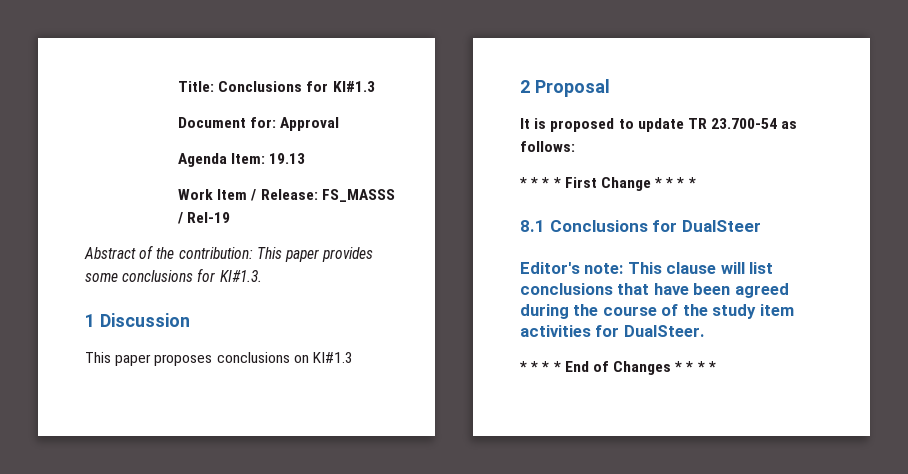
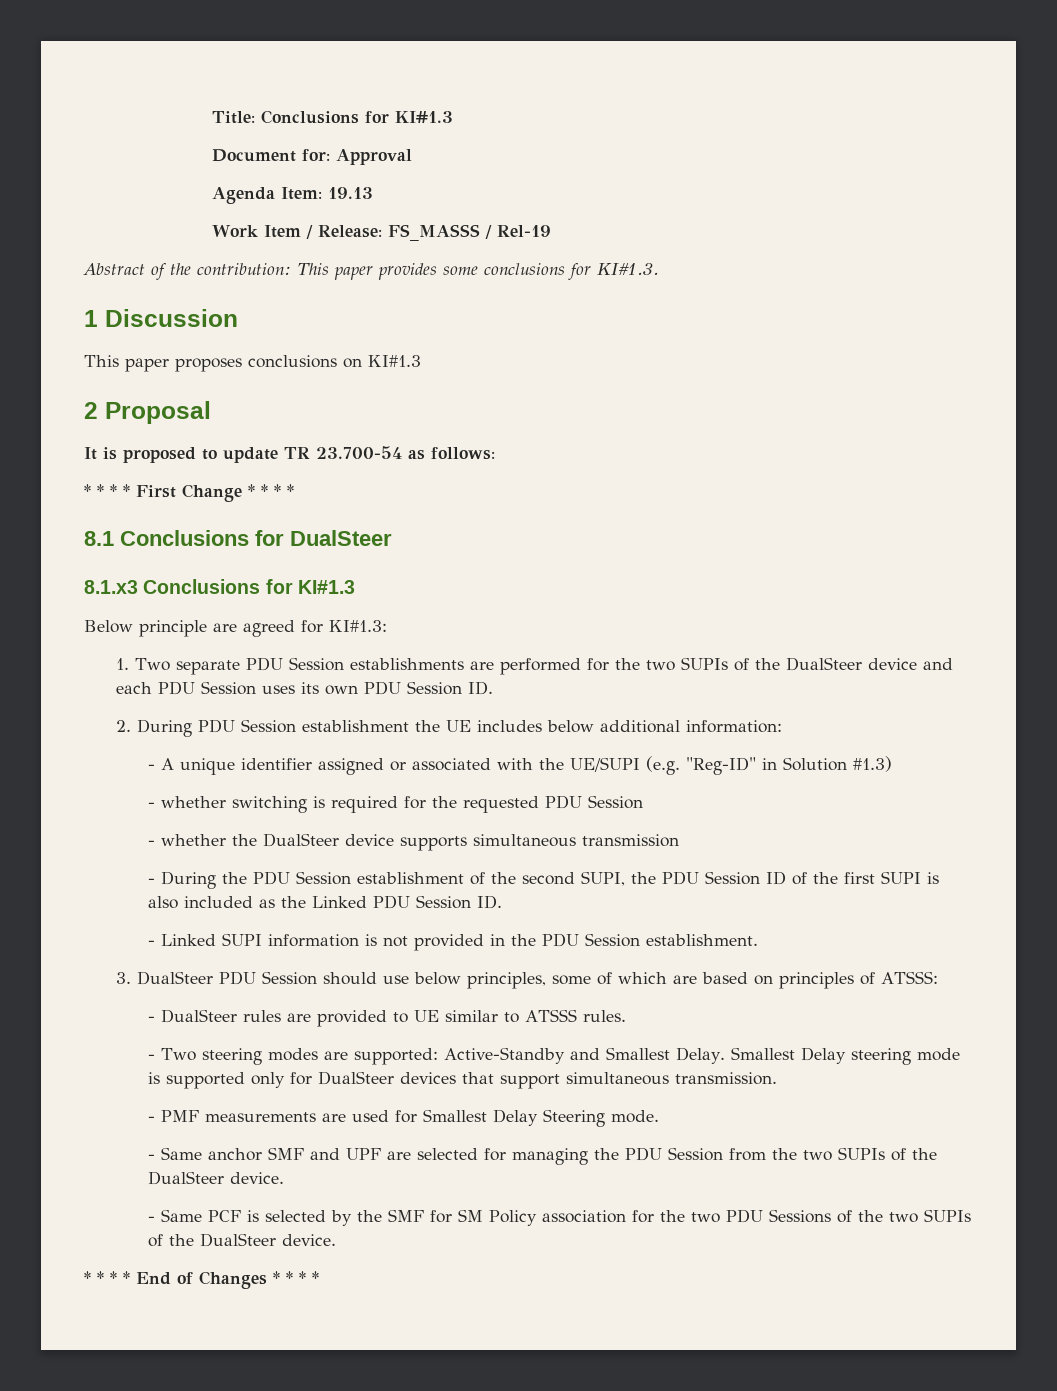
- Editor's note: This clause will list conclusions that have been agreed during the course of the study item activities for DualSteer.
+ 8.1.x3 Conclusions for KI#1.3
+ Below principle are agreed for KI#1.3:
+ 1. Two separate PDU Session establishments are performed for the two SUPIs of the DualSteer device and each PDU Session uses its own PDU Session ID.
+ 2. During PDU Session establishment the UE includes below additional information:
+ - A unique identifier assigned or associated with the UE/SUPI (e.g. "Reg-ID" in Solution #1.3)
+ - whether switching is required for the requested PDU Session
+ - whether the DualSteer device supports simultaneous transmission
+ - During the PDU Session establishment of the second SUPI, the PDU Session ID of the first SUPI is also included as the Linked PDU Session ID.
+ - Linked SUPI information is not provided in the PDU Session establishment.
+ 3. DualSteer PDU Session should use below principles, some of which are based on principles of ATSSS:
+ - DualSteer rules are provided to UE similar to ATSSS rules.
+ - Two steering modes are supported: Active-Standby and Smallest Delay. Smallest Delay steering mode is supported only for DualSteer devices that support simultaneous transmission.
+ - PMF measurements are used for Smallest Delay Steering mode.
+ - Same anchor SMF and UPF are selected for managing the PDU Session from the two SUPIs of the DualSteer device.
+ - Same PCF is selected by the SMF for SM Policy association for the two PDU Sessions of the two SUPIs of the DualSteer device.

